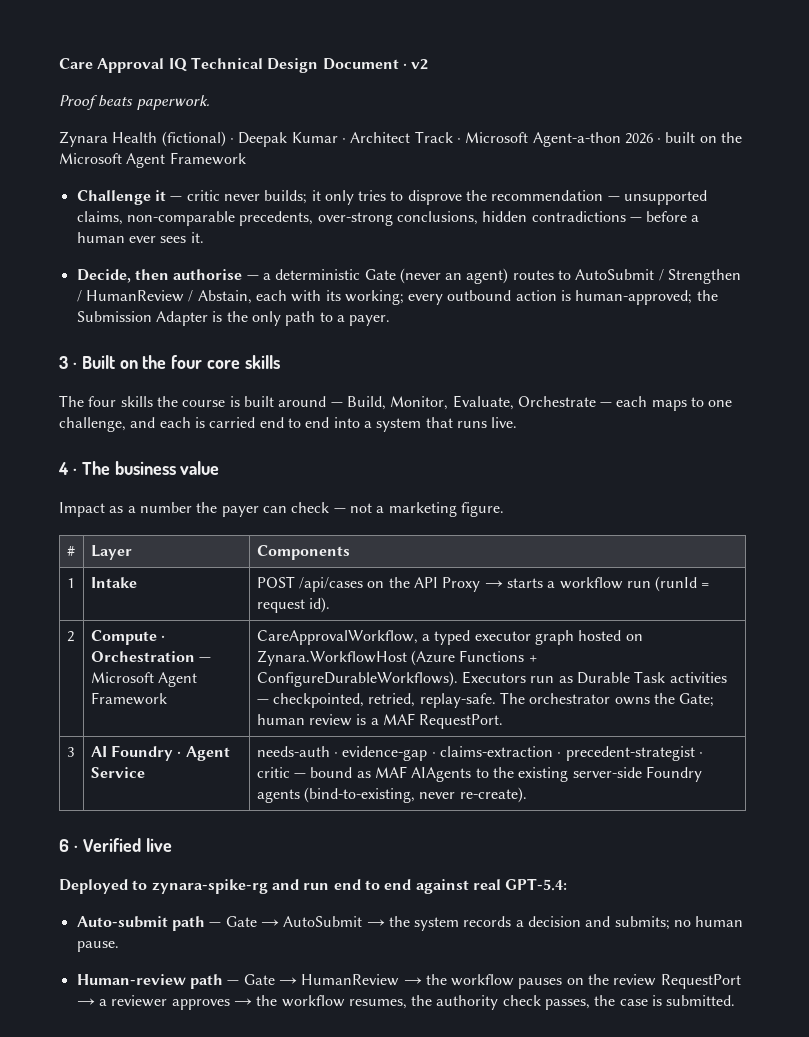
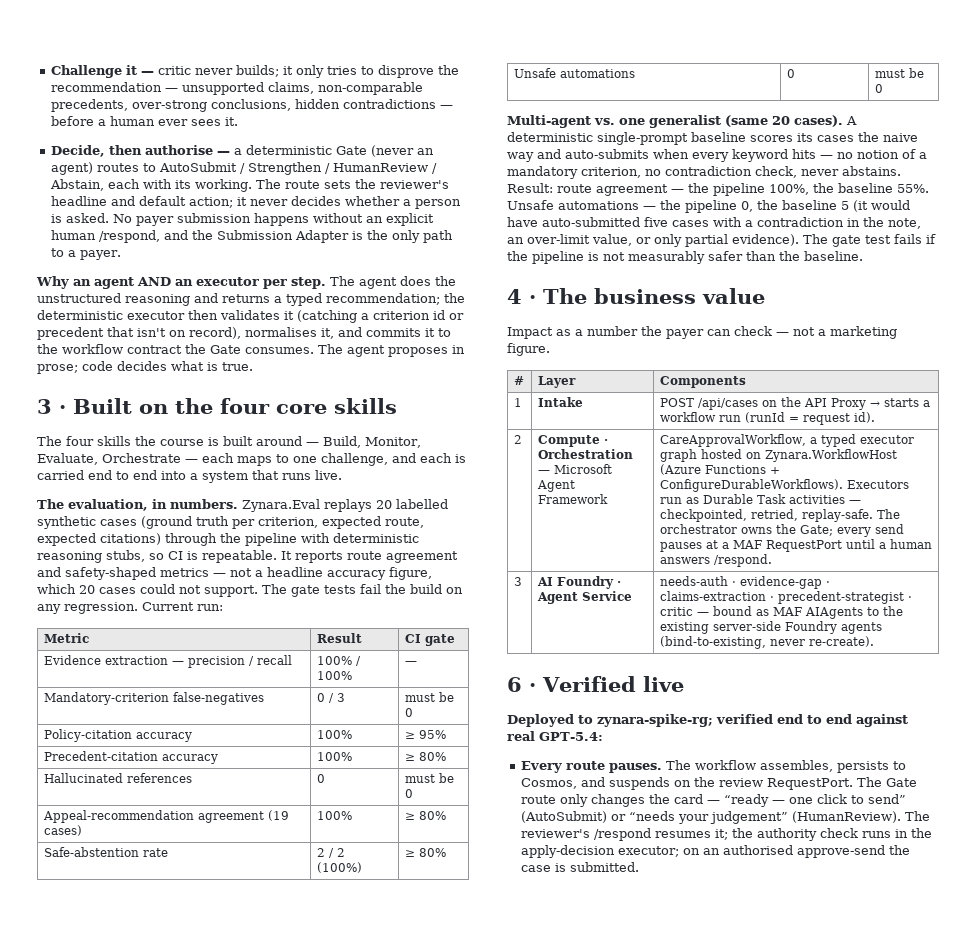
- Care Approval IQ Technical Design Document · v2
- Proof beats paperwork.
- Zynara Health (fictional) · Deepak Kumar · Architect Track · Microsoft Agent-a-thon 2026 · built on the Microsoft Agent Framework
- Decide, then authorise — a deterministic Gate (never an agent) routes to AutoSubmit / Strengthen / HumanReview / Abstain, each with its working; every outbound action is human-approved; the Submission Adapter is the only path to a payer.
+ Decide, then authorise — a deterministic Gate (never an agent) routes to AutoSubmit / Strengthen / HumanReview / Abstain, each with its working. The route sets the reviewer's headline and default action; it never decides whether a person is asked. No payer submission happens without an explicit human /respond, and the Submission Adapter is the only path to a payer.
+ Why an agent AND an executor per step. The agent does the unstructured reasoning and returns a typed recommendation; the deterministic executor then validates it (catching a criterion id or precedent that isn't on record), normalises it, and commits it to the workflow contract the Gate consumes. The agent proposes in prose; code decides what is true.
+ The evaluation, in numbers. Zynara.Eval replays 20 labelled synthetic cases (ground truth per criterion, expected route, expected citations) through the pipeline with deterministic reasoning stubs, so CI is repeatable. It reports route agreement and safety-shaped metrics — not a headline accuracy figure, which 20 cases could not support. The gate tests fail the build on any regression. Current run:
+ Metric | Result | CI gate
+ Evidence extraction — precision / recall | 100% / 100% | —
+ Mandatory-criterion false-negatives | 0 / 3 | must be 0
+ Policy-citation accuracy | 100% | ≥ 95%
+ Precedent-citation accuracy | 100% | ≥ 80%
+ Hallucinated references | 0 | must be 0
+ Appeal-recommendation agreement (19 cases) | 100% | ≥ 80%
+ Safe-abstention rate | 2 / 2 (100%) | ≥ 80%
+ Unsafe automations | 0 | must be 0
+ Multi-agent vs. one generalist (same 20 cases). A deterministic single-prompt baseline scores its cases the naive way and auto-submits when every keyword hits — no notion of a mandatory criterion, no contradiction check, never abstains. Result: route agreement — the pipeline 100%, the baseline 55%. Unsafe automations — the pipeline 0, the baseline 5 (it would have auto-submitted five cases with a contradiction in the note, an over-limit value, or only partial evidence). The gate test fails if the pipeline is not measurably safer than the baseline.
- The orchestrator owns the Gate; human review is a MAF RequestPort.
+ The orchestrator owns the Gate; every send pauses at a MAF RequestPort until a human answers /respond.
- Deployed to zynara-spike-rg and run end to end against real GPT-5.4:
+ Deployed to zynara-spike-rg; verified end to end against real GPT-5.4:
- Auto-submit path — Gate → AutoSubmit → the system records a decision and submits; no human pause.
- Human-review path — Gate → HumanReview → the workflow pauses on the review RequestPort → a reviewer approves → the workflow resumes, the authority check passes, the case is submitted.
+ Every route pauses. The workflow assembles, persists to Cosmos, and suspends on the review RequestPort. The Gate route only changes the card — “ready — one click to send” (AutoSubmit) or “needs your judgement” (HumanReview). The reviewer's /respond resumes it; the authority check runs in the apply-decision executor; on an authorised approve-send the case is submitted.

